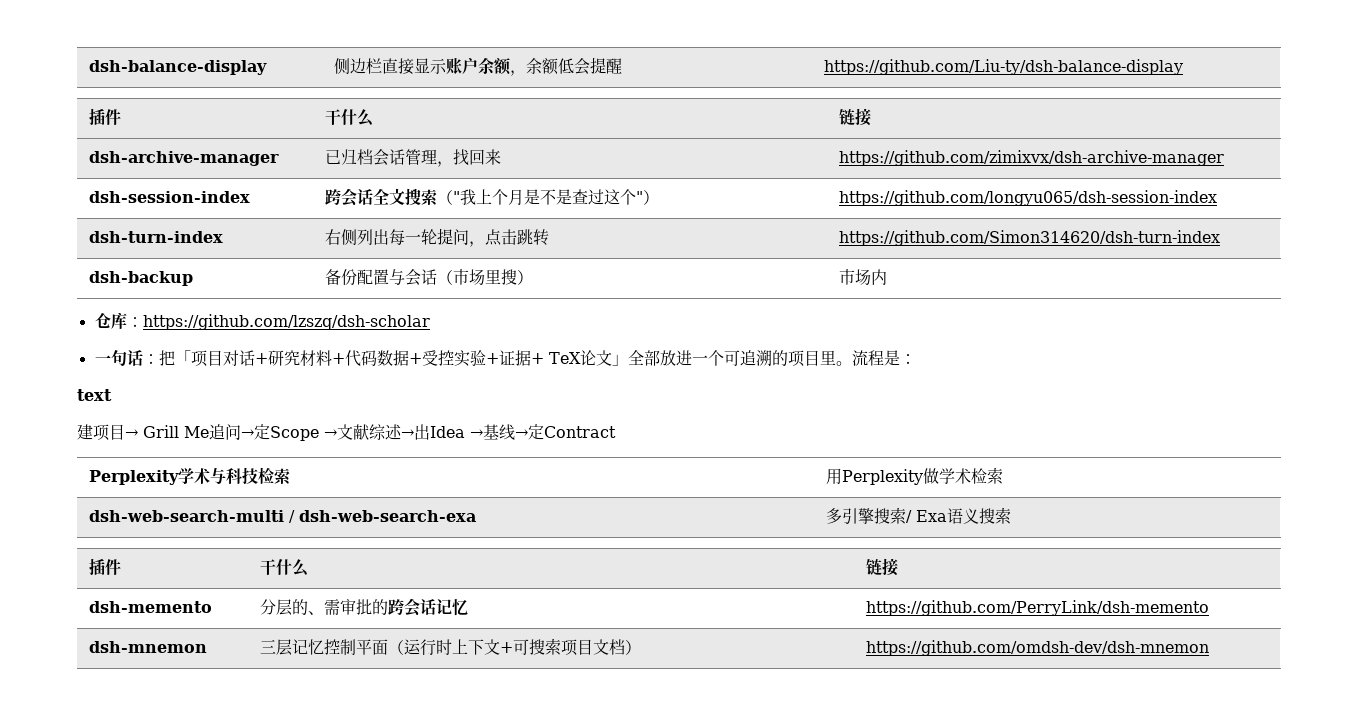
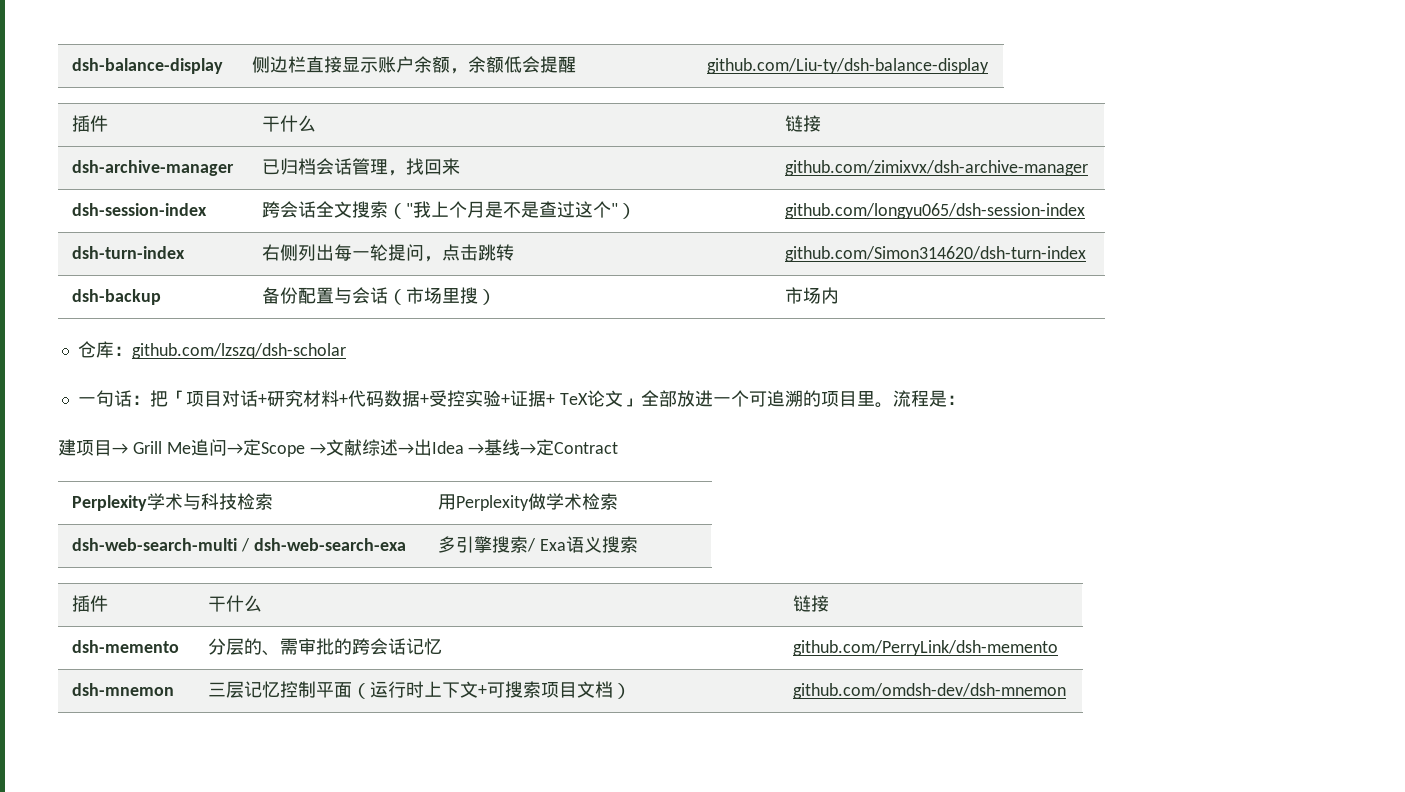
- dsh-balance-display | 侧边栏直接显示账户余额，余额低会提醒 | https://github.com/Liu-ty/dsh-balance-display
+ dsh-balance-display | 侧边栏直接显示账户余额，余额低会提醒 | github.com/Liu-ty/dsh-balance-display
- dsh-archive-manager | 已归档会话管理，找回来 | https://github.com/zimixvx/dsh-archive-manager
+ dsh-archive-manager | 已归档会话管理，找回来 | github.com/zimixvx/dsh-archive-manager
- dsh-session-index | 跨会话全文搜索（"我上个月是不是查过这个"） | https://github.com/longyu065/dsh-session-index
+ dsh-session-index | 跨会话全文搜索（"我上个月是不是查过这个"） | github.com/longyu065/dsh-session-index
- dsh-turn-index | 右侧列出每一轮提问，点击跳转 | https://github.com/Simon314620/dsh-turn-index
+ dsh-turn-index | 右侧列出每一轮提问，点击跳转 | github.com/Simon314620/dsh-turn-index
- 仓库：https://github.com/lzszq/dsh-scholar
+ 仓库：github.com/lzszq/dsh-scholar
- text
- dsh-memento | 分层的、需审批的跨会话记忆 | https://github.com/PerryLink/dsh-memento
+ dsh-memento | 分层的、需审批的跨会话记忆 | github.com/PerryLink/dsh-memento
- dsh-mnemon | 三层记忆控制平面（运行时上下文+可搜索项目文档） | https://github.com/omdsh-dev/dsh-mnemon
+ dsh-mnemon | 三层记忆控制平面（运行时上下文+可搜索项目文档） | github.com/omdsh-dev/dsh-mnemon

